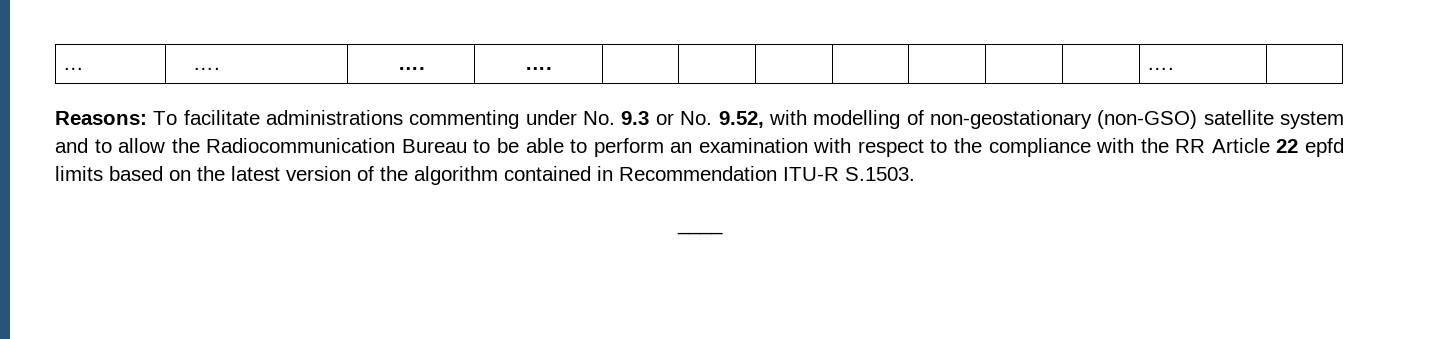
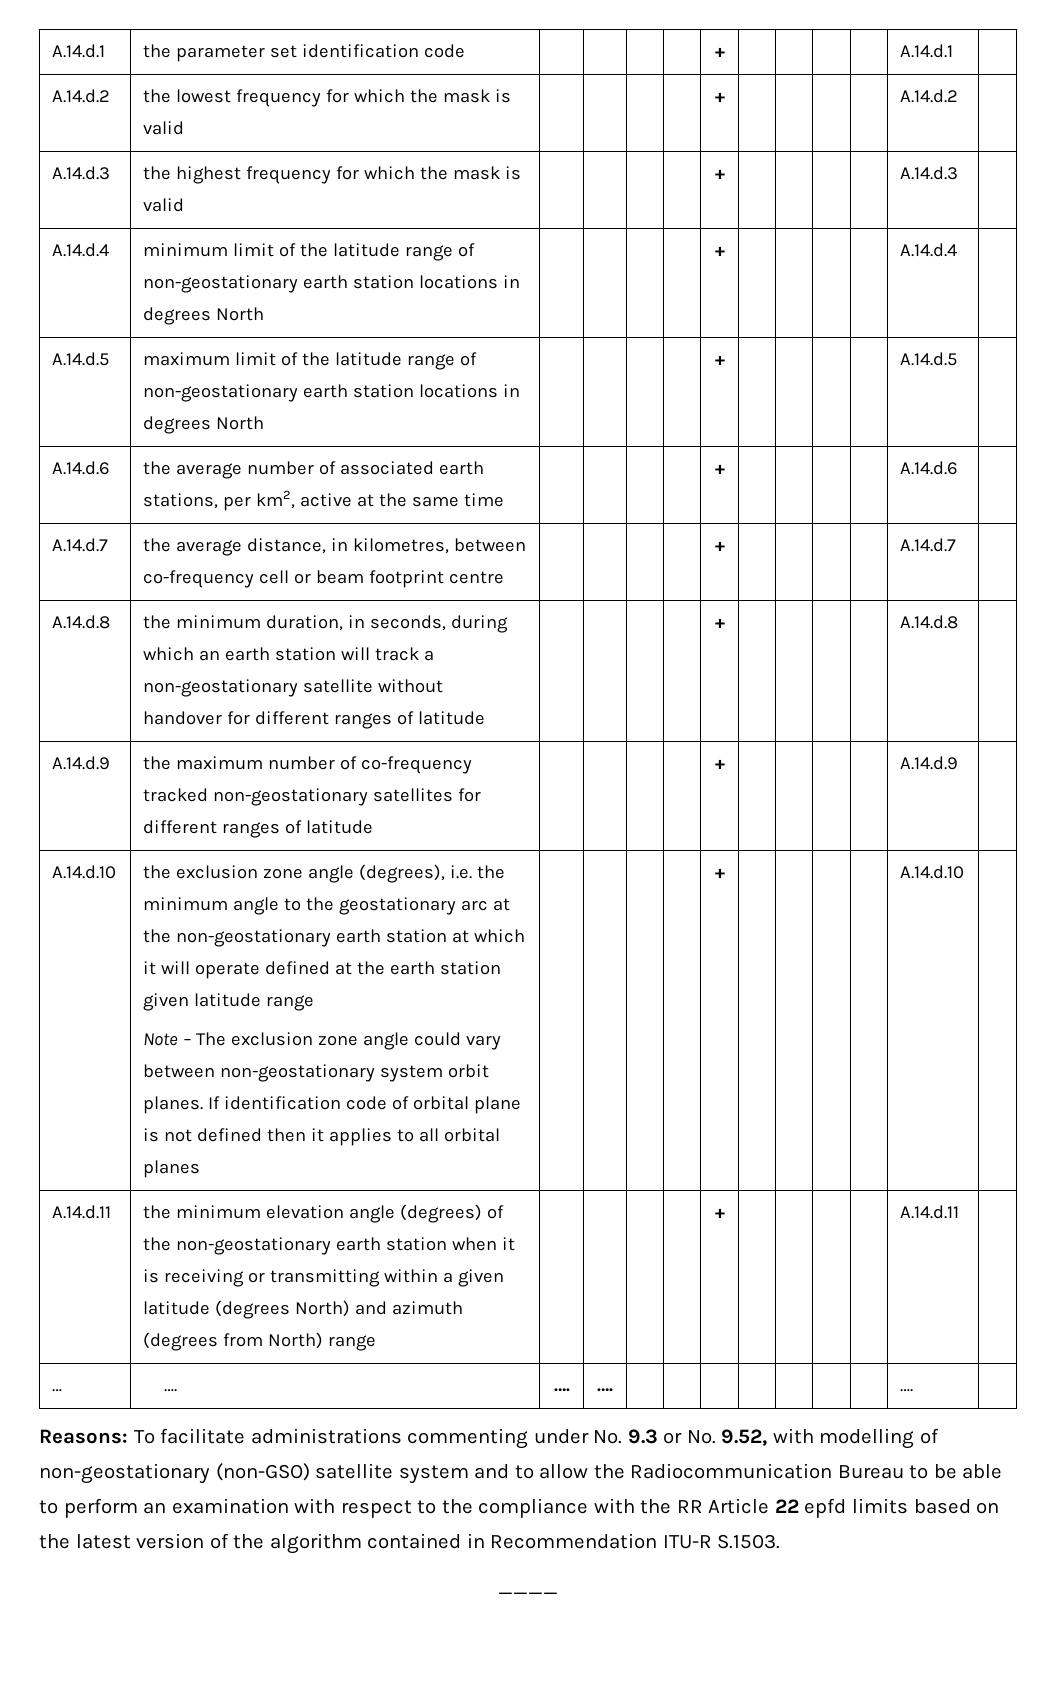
+ A.14.d.1 | the parameter set identification code | | | | | + | | | | | A.14.d.1 |
+ A.14.d.2 | the lowest frequency for which the mask is valid | | | | | + | | | | | A.14.d.2 |
+ A.14.d.3 | the highest frequency for which the mask is valid | | | | | + | | | | | A.14.d.3 |
+ A.14.d.4 | minimum limit of the latitude range of non-geostationary earth station locations in degrees North | | | | | + | | | | | A.14.d.4 |
+ A.14.d.5 | maximum limit of the latitude range of non-geostationary earth station locations in degrees North | | | | | + | | | | | A.14.d.5 |
+ A.14.d.6 | the average number of associated earth stations, per km2, active at the same time | | | | | + | | | | | A.14.d.6 |
+ A.14.d.7 | the average distance, in kilometres, between co-frequency cell or beam footprint centre | | | | | + | | | | | A.14.d.7 |
+ A.14.d.8 | the minimum duration, in seconds, during which an earth station will track a non-geostationary satellite without handover for different ranges of latitude | | | | | + | | | | | A.14.d.8 |
+ A.14.d.9 | the maximum number of co-frequency tracked non-geostationary satellites for different ranges of latitude | | | | | + | | | | | A.14.d.9 |
+ A.14.d.10 | the exclusion zone angle (degrees), i.e. the minimum angle to the geostationary arc at the non-geostationary earth station at which it will operate defined at the earth station given latitude range
+ Note – The exclusion zone angle could vary between non-geostationary system orbit planes. If identification code of orbital plane is not defined then it applies to all orbital planes | | | | | + | | | | | A.14.d.10 |
+ A.14.d.11 | the minimum elevation angle (degrees) of the non-geostationary earth station when it is receiving or transmitting within a given latitude (degrees North) and azimuth (degrees from North) range | | | | | + | | | | | A.14.d.11 |

